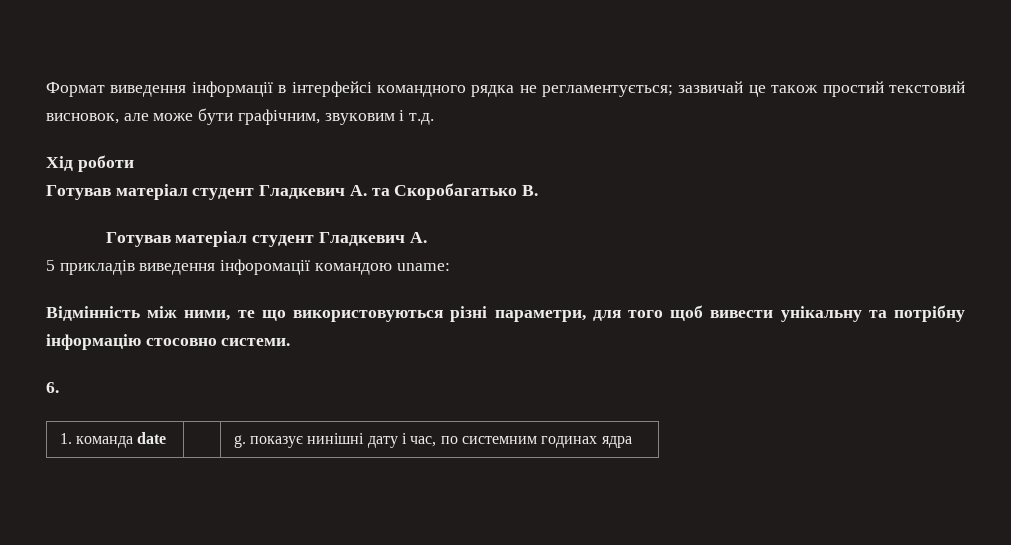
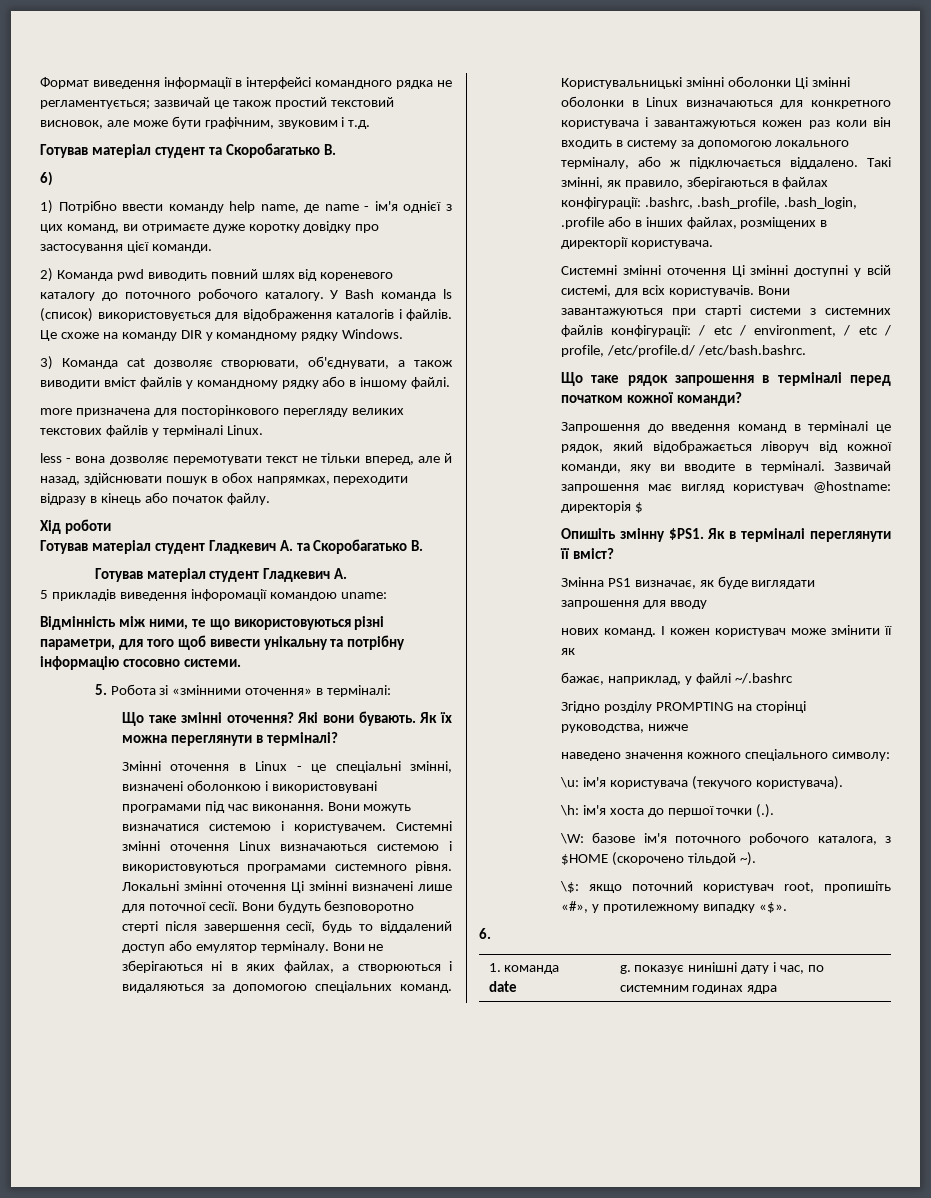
+ Готував матеріал студент та Скоробагатько В.
+ 6)
+ 1) Потрібно ввести команду help name, де name - ім'я однієї з цих команд, ви отримаєте дуже коротку довідку про застосування цієї команди.
+ 2) Команда pwd виводить повний шлях від кореневого каталогу до поточного робочого каталогу. У Bash команда ls (список) використовується для відображення каталогів і файлів. Це схоже на команду DIR у командному рядку Windows.
+ 3) Команда cat дозволяє створювати, об'єднувати, а також виводити вміст файлів у командному рядку або в іншому файлі.
+ more призначена для посторінкового перегляду великих текстових файлів у терміналі Linux.
+ less - вона дозволяє перемотувати текст не тільки вперед, але й назад, здійснювати пошук в обох напрямках, переходити відразу в кінець або початок файлу.
+ 5. Робота зі «змінними оточення» в терміналі:
+ Що таке змінні оточення? Які вони бувають. Як їх можна переглянути в терміналі?
+ Змінні оточення в Linux - це спеціальні змінні, визначені оболонкою і використовувані програмами під час виконання. Вони можуть визначатися системою і користувачем. Системні змінні оточення Linux визначаються системою і використовуються програмами системного рівня. Локальні змінні оточення Ці змінні визначені лише для поточної сесії. Вони будуть безповоротно стерті після завершення сесії, будь то віддалений доступ або емулятор терміналу. Вони не зберігаються ні в яких файлах, а створюються і видаляються за допомогою спеціальних команд. Користувальницькі змінні оболонки Ці змінні оболонки в Linux визначаються для конкретного користувача і завантажуються кожен раз коли він входить в систему за допомогою локального терміналу, або ж підключається віддалено. Такі змінні, як правило, зберігаються в файлах конфігурації: .bashrc, .bash_profile, .bash_login, .profile або в інших файлах, розміщених в директорії користувача.
+ Системні змінні оточення Ці змінні доступні у всій системі, для всіх користувачів. Вони завантажуються при старті системи з системних файлів конфігурації: / etc / environment, / etc / profile, /etc/profile.d/ /etc/bash.bashrc.
+ Що таке рядок запрошення в терміналі перед початком кожної команди?
+ Запрошення до введення команд в терміналі це рядок, який відображається ліворуч від кожної команди, яку ви вводите в терміналі. Зазвичай запрошення має вигляд користувач @hostname: директорія $
+ Опишіть змінну $PS1. Як в терміналі переглянути її вміст?
+ Змінна PS1 визначає, як буде виглядати запрошення для вводу
+ нових команд. І кожен користувач може змінити її як
+ бажає, наприклад, у файлі ~/.bashrc
+ Згідно розділу PROMPTING на сторінці руководства, нижче
+ наведено значення кожного спеціального символу:
+ \u: ім'я користувача (текучого користувача).
+ \h: ім'я хоста до першої точки (.).
+ \W: базове ім'я поточного робочого каталога, з $HOME (скорочено тільдой ~).
+ \$: якщо поточний користувач root, пропишіть «#», у протилежному випадку «$».

